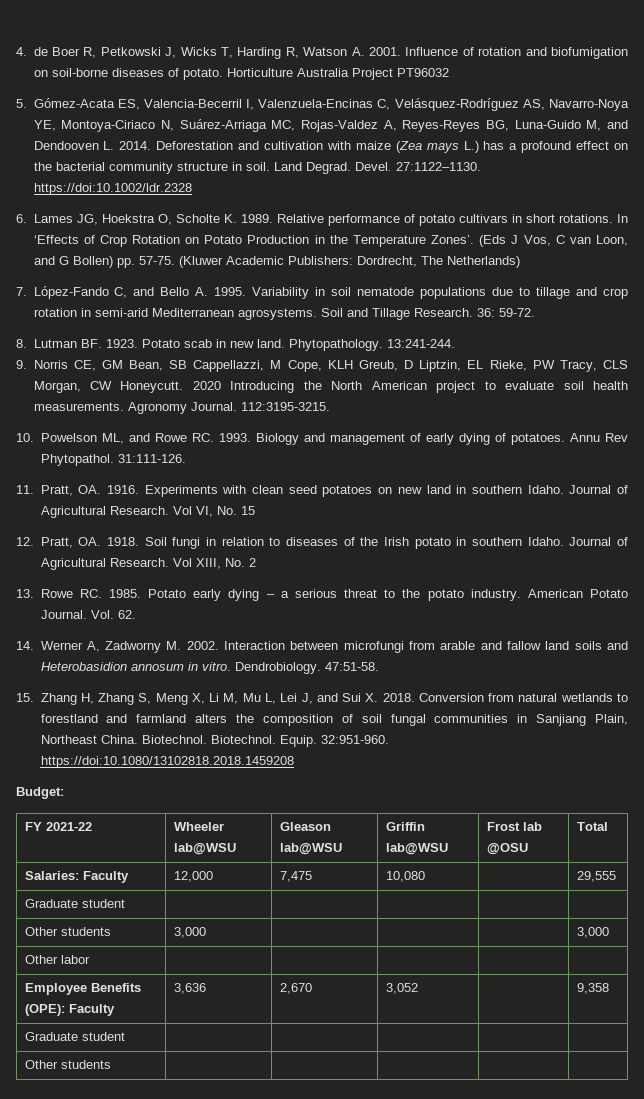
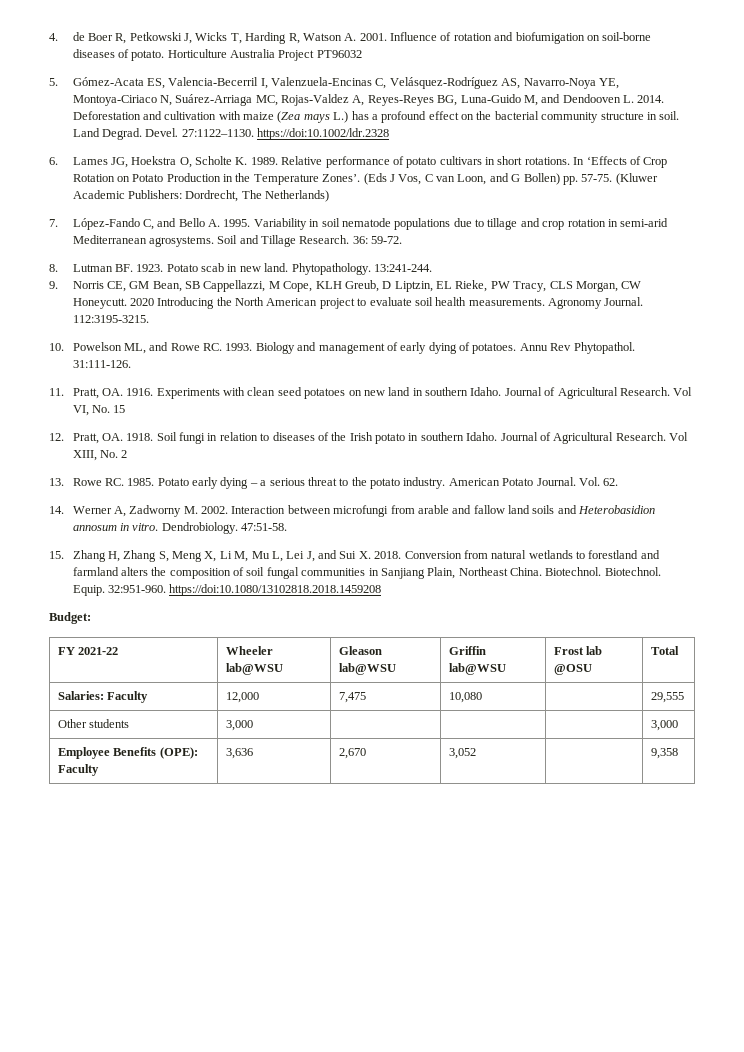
  Salaries: Faculty | 12,000 | 7,475 | 10,080 | | 29,555
- Graduate student | | | | |
- Other labor | | | | |
  Employee Benefits (OPE): Faculty | 3,636 | 2,670 | 3,052 | | 9,358
- Graduate student | | | | |
- Other students | | | | |

